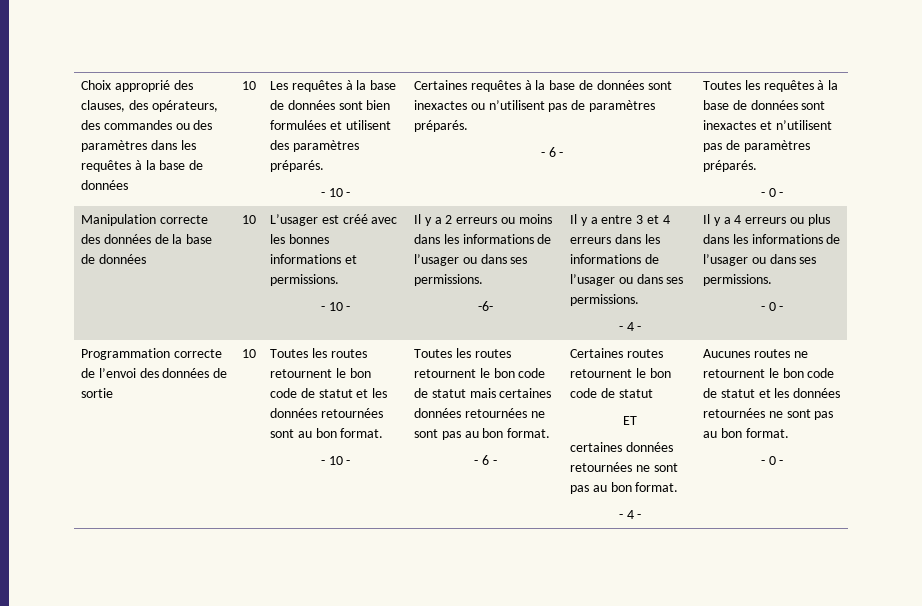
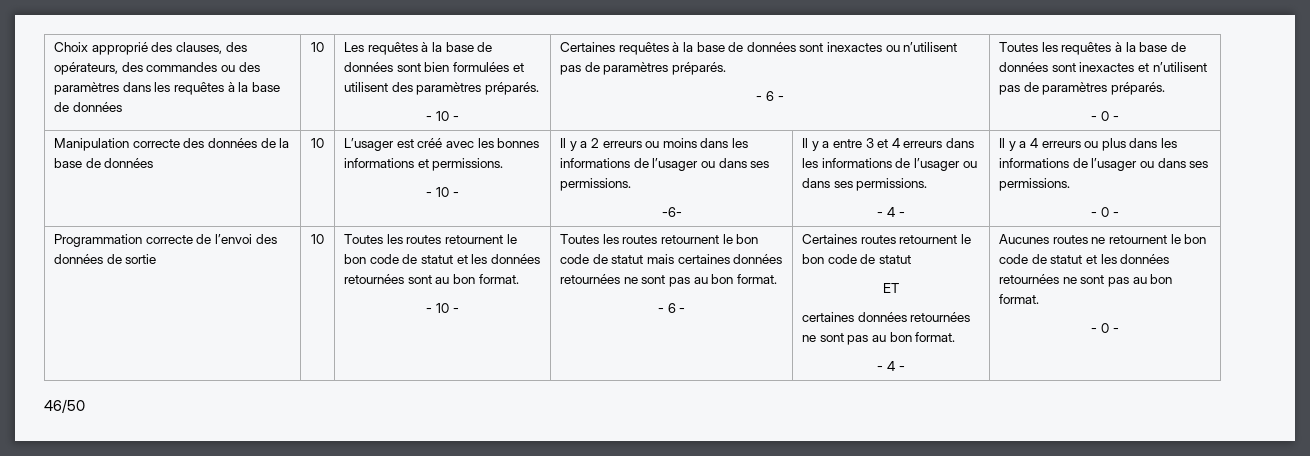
+ 46/50

